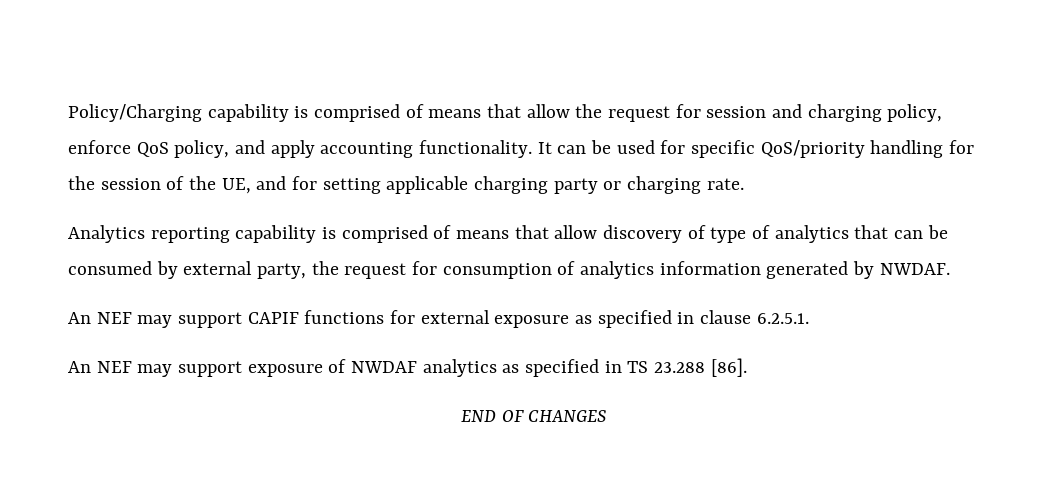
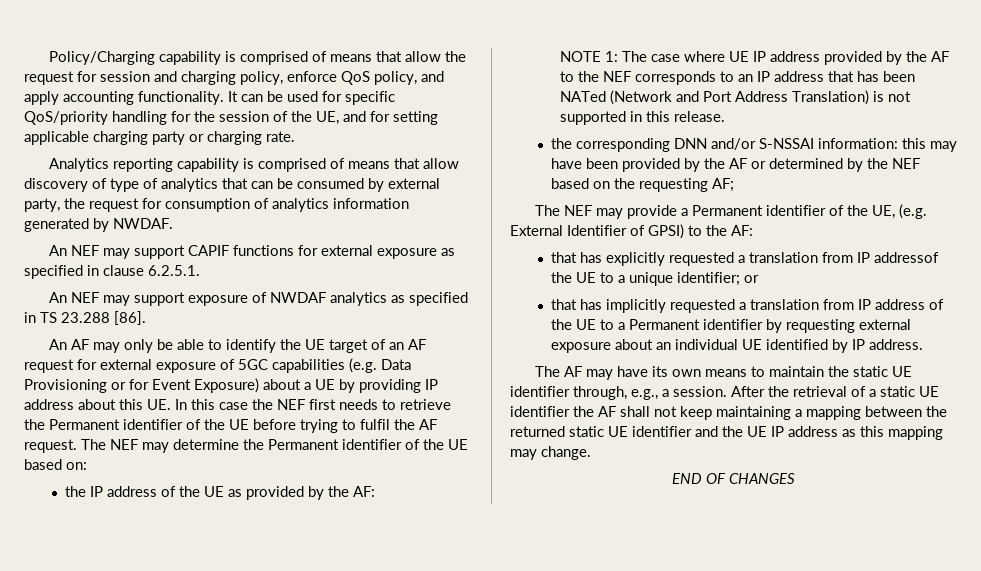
+ An AF may only be able to identify the UE target of an AF request for external exposure of 5GC capabilities (e.g. Data Provisioning or for Event Exposure) about a UE by providing IP address about this UE. In this case the NEF first needs to retrieve the Permanent identifier of the UE before trying to fulfil the AF request. The NEF may determine the Permanent identifier of the UE based on:
+ the IP address of the UE as provided by the AF:
+ NOTE 1: The case where UE IP address provided by the AF to the NEF corresponds to an IP address that has been NATed (Network and Port Address Translation) is not supported in this release.
+ the corresponding DNN and/or S-NSSAI information: this may have been provided by the AF or determined by the NEF based on the requesting AF;
+ The NEF may provide a Permanent identifier of the UE, (e.g. External Identifier of GPSI) to the AF:
+ that has explicitly requested a translation from IP addressof the UE to a unique identifier; or
+ that has implicitly requested a translation from IP address of the UE to a Permanent identifier by requesting external exposure about an individual UE identified by IP address.
+ The AF may have its own means to maintain the static UE identifier through, e.g., a session. After the retrieval of a static UE identifier the AF shall not keep maintaining a mapping between the returned static UE identifier and the UE IP address as this mapping may change.

